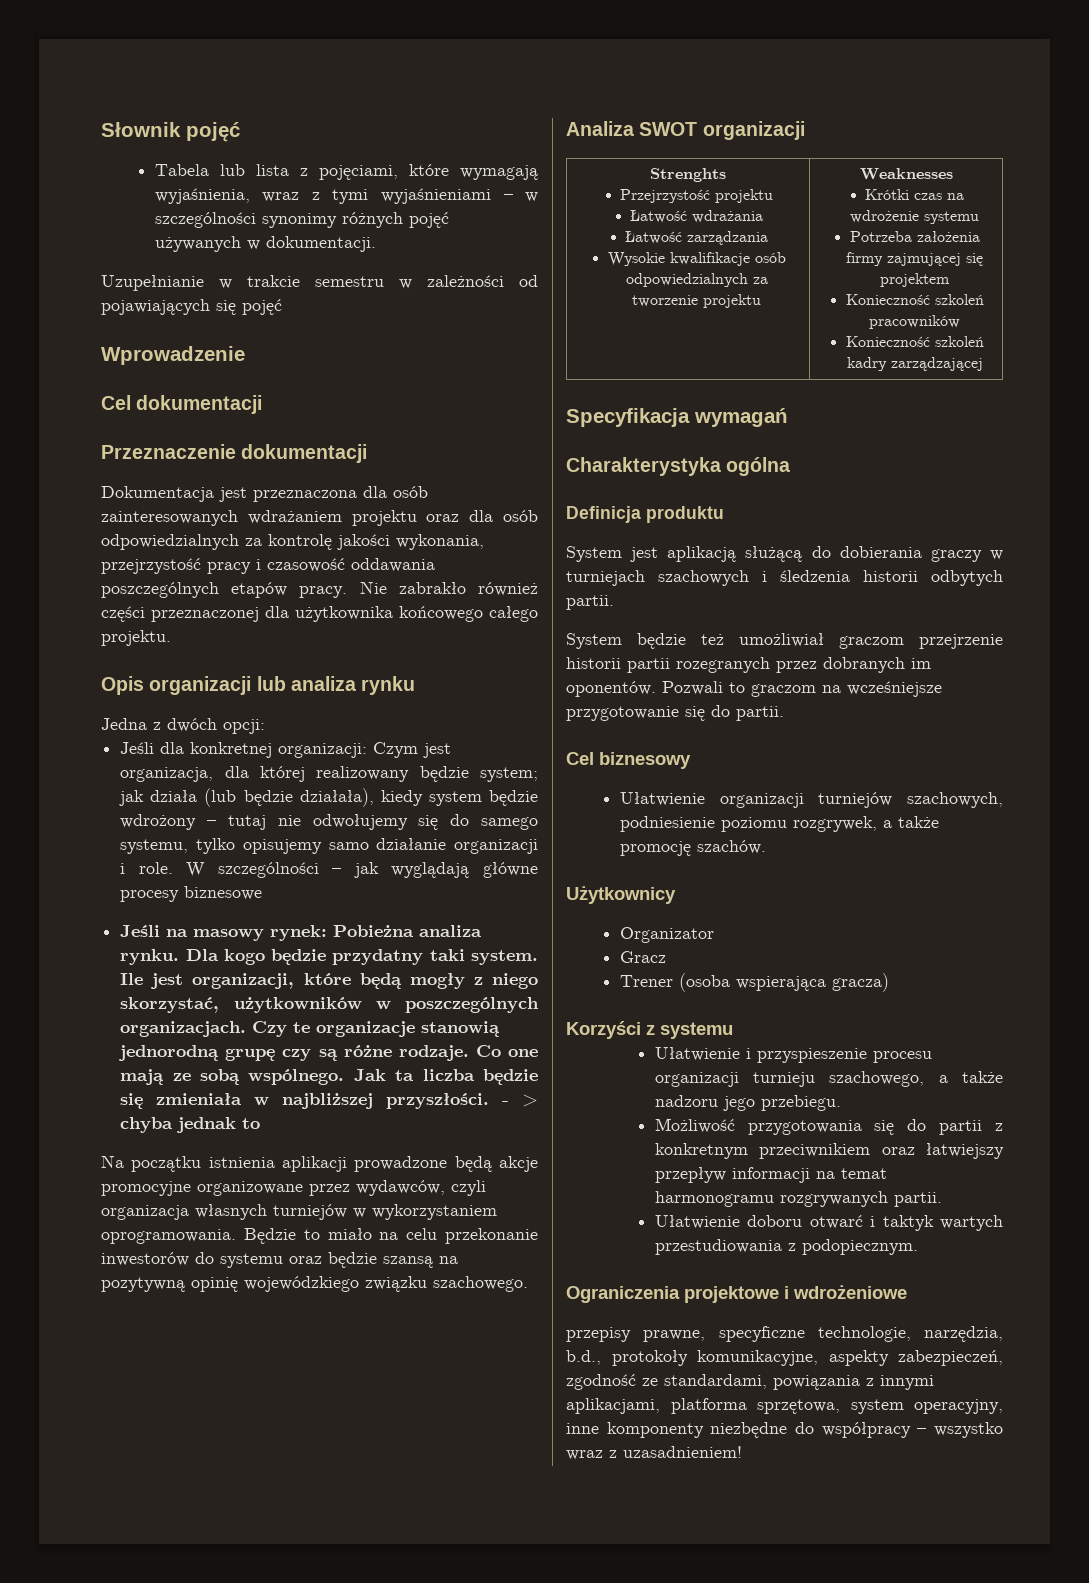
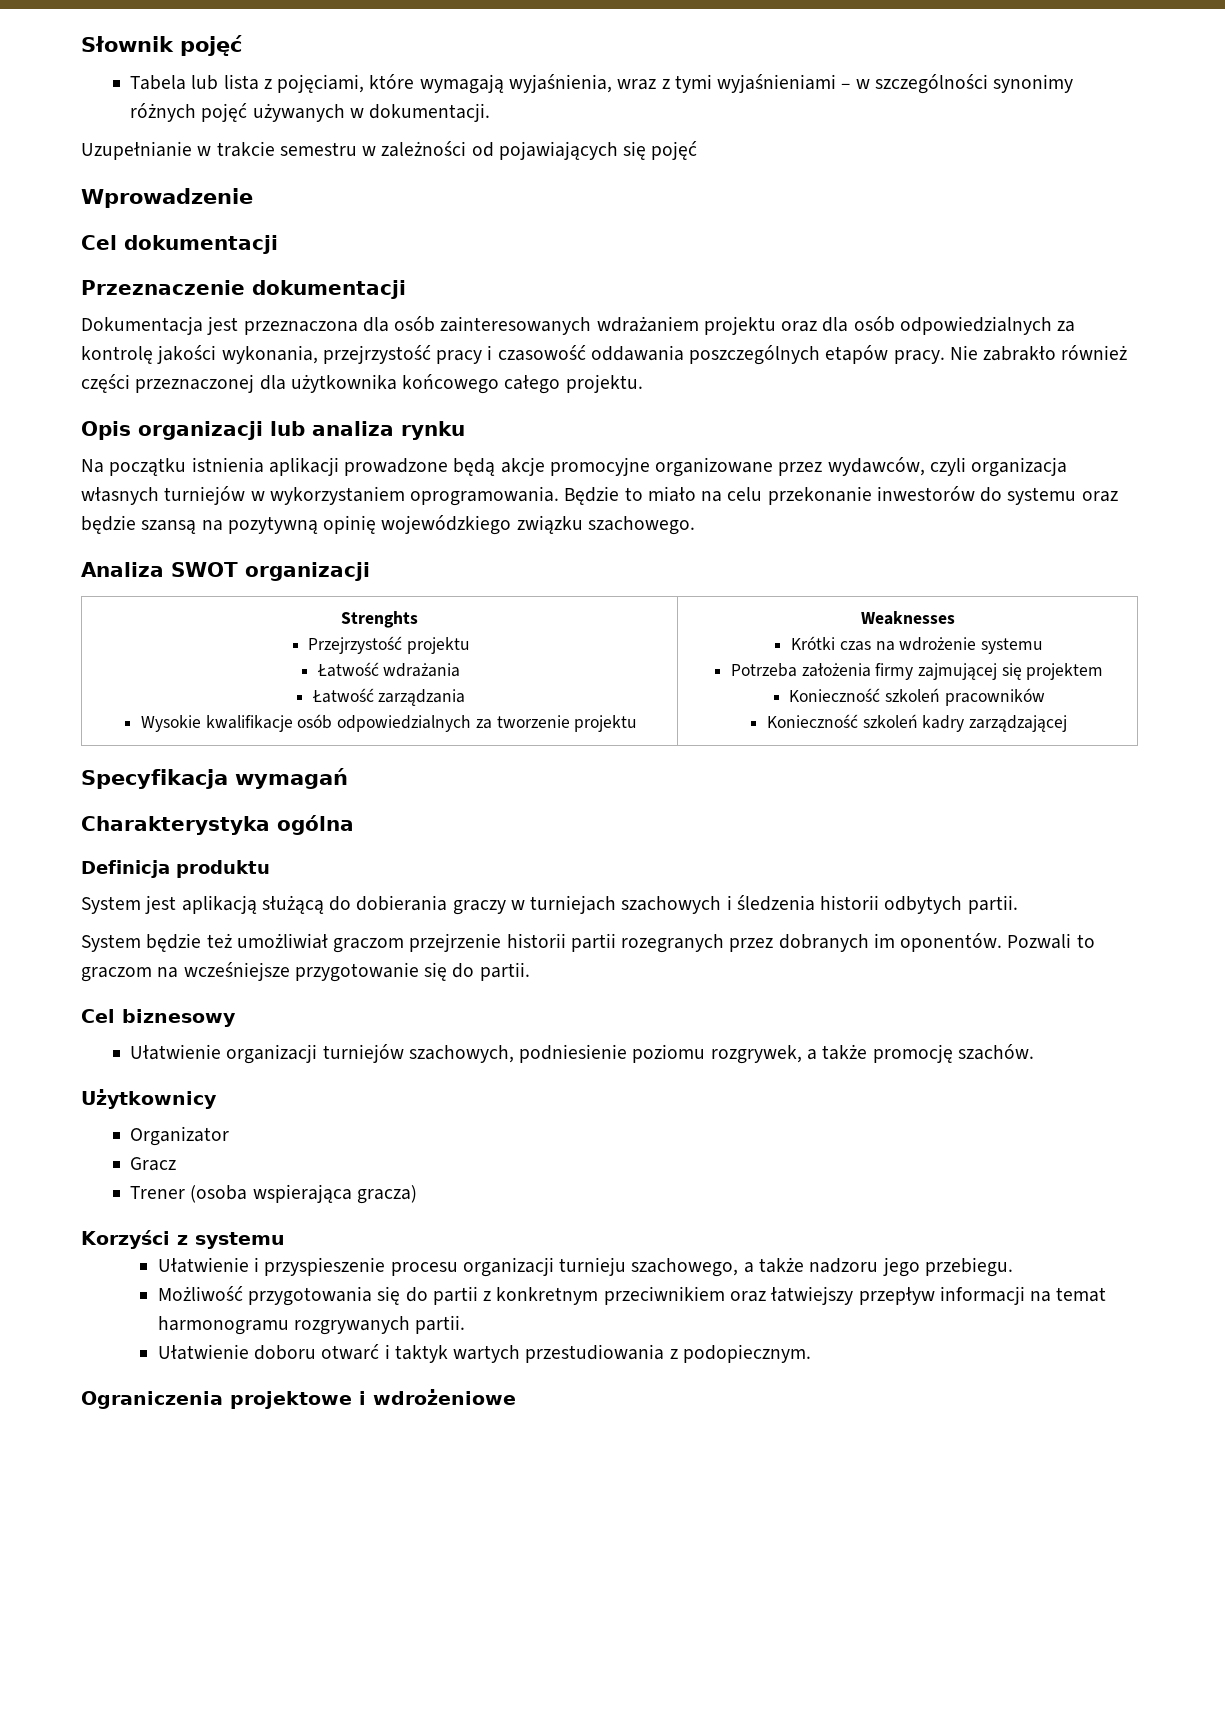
- Jedna z dwóch opcji:
- Jeśli dla konkretnej organizacji: Czym jest organizacja, dla której realizowany będzie system; jak działa (lub będzie działała), kiedy system będzie wdrożony – tutaj nie odwołujemy się do samego systemu, tylko opisujemy samo działanie organizacji i role. W szczególności – jak wyglądają główne procesy biznesowe
- Jeśli na masowy rynek: Pobieżna analiza rynku. Dla kogo będzie przydatny taki system. Ile jest organizacji, które będą mogły z niego skorzystać, użytkowników w poszczególnych organizacjach. Czy te organizacje stanowią jednorodną grupę czy są różne rodzaje. Co one mają ze sobą wspólnego. Jak ta liczba będzie się zmieniała w najbliższej przyszłości. - > chyba jednak to
- przepisy prawne, specyficzne technologie, narzędzia, b.d., protokoły komunikacyjne, aspekty zabezpieczeń, zgodność ze standardami, powiązania z innymi aplikacjami, platforma sprzętowa, system operacyjny, inne komponenty niezbędne do współpracy – wszystko wraz z uzasadnieniem!

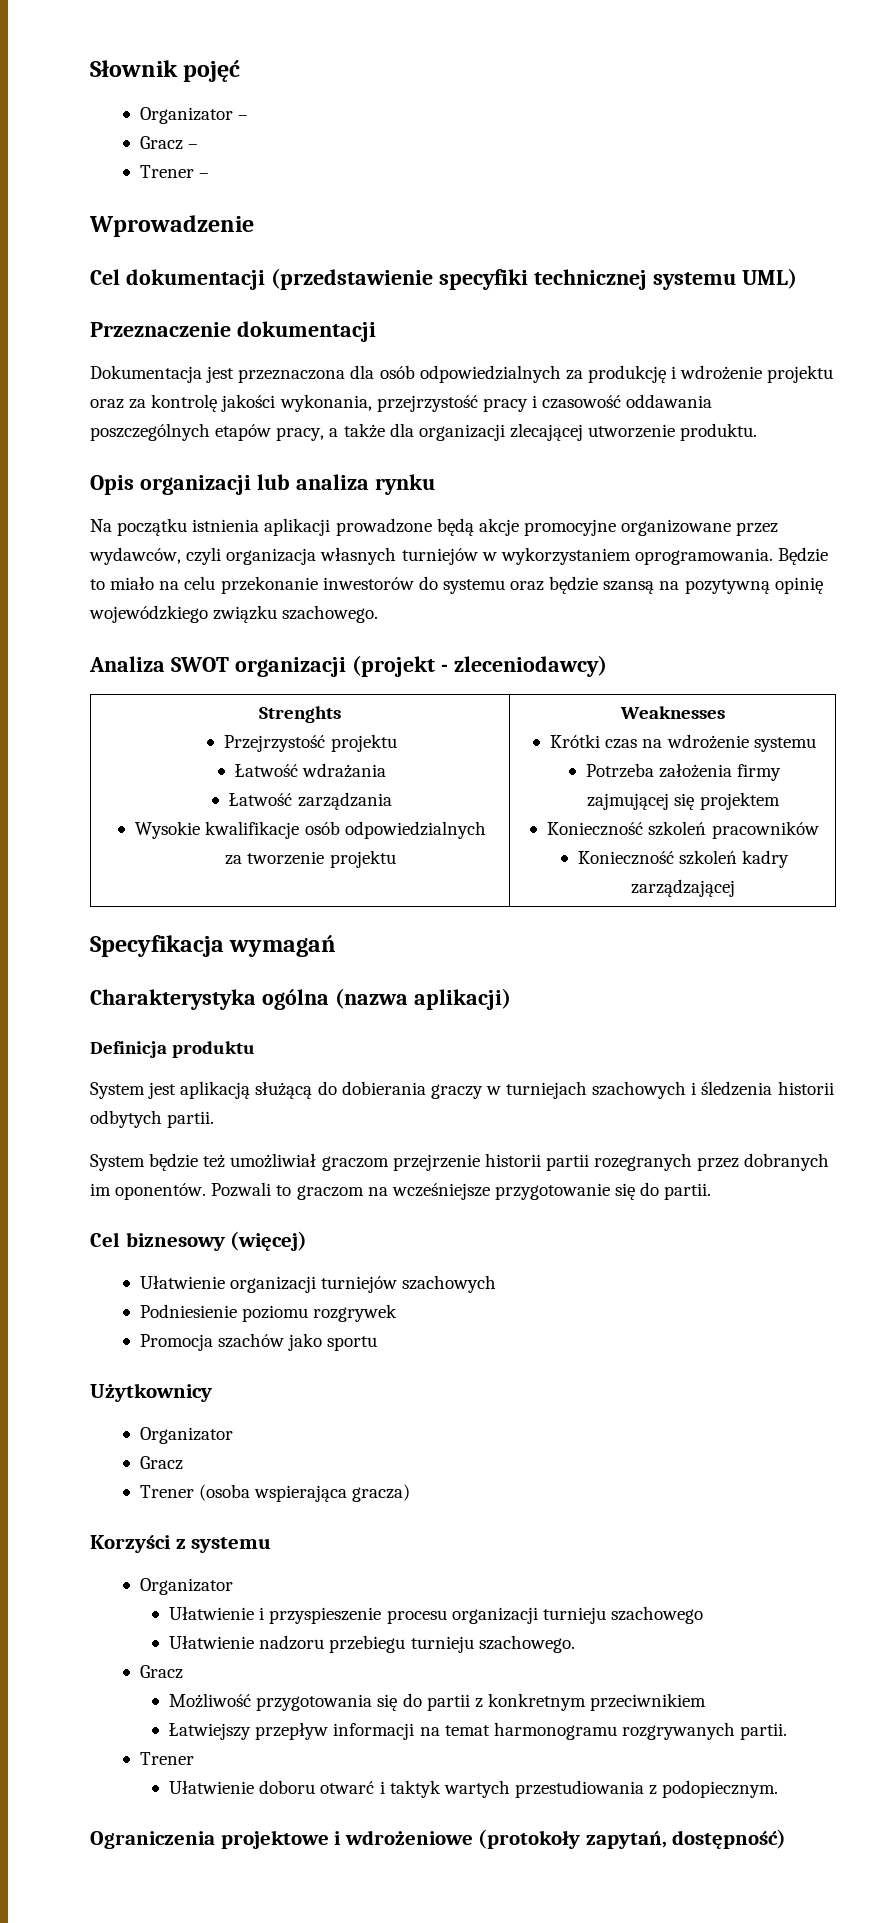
- Tabela lub lista z pojęciami, które wymagają wyjaśnienia, wraz z tymi wyjaśnieniami – w szczególności synonimy różnych pojęć używanych w dokumentacji.
- Uzupełnianie w trakcie semestru w zależności od pojawiających się pojęć
+ Organizator –
+ Gracz –
+ Trener –
  Wprowadzenie
- Cel dokumentacji
+ Cel dokumentacji (przedstawienie specyfiki technicznej systemu UML)
- Dokumentacja jest przeznaczona dla osób zainteresowanych wdrażaniem projektu oraz dla osób odpowiedzialnych za kontrolę jakości wykonania, przejrzystość pracy i czasowość oddawania poszczególnych etapów pracy. Nie zabrakło również części przeznaczonej dla użytkownika końcowego całego projektu.
+ Dokumentacja jest przeznaczona dla osób odpowiedzialnych za produkcję i wdrożenie projektu oraz za kontrolę jakości wykonania, przejrzystość pracy i czasowość oddawania poszczególnych etapów pracy, a także dla organizacji zlecającej utworzenie produktu.
- Analiza SWOT organizacji
+ Analiza SWOT organizacji (projekt - zleceniodawcy)
- Charakterystyka ogólna
+ Charakterystyka ogólna (nazwa aplikacji)
- Cel biznesowy
+ Cel biznesowy (więcej)
- Ułatwienie organizacji turniejów szachowych, podniesienie poziomu rozgrywek, a także promocję szachów.
+ Ułatwienie organizacji turniejów szachowych
+ Podniesienie poziomu rozgrywek
+ Promocja szachów jako sportu
  Korzyści z systemu
+ Organizator
- Ułatwienie i przyspieszenie procesu organizacji turnieju szachowego, a także nadzoru jego przebiegu.
+ Ułatwienie i przyspieszenie procesu organizacji turnieju szachowego
+ Ułatwienie nadzoru przebiegu turnieju szachowego.
+ Gracz
- Możliwość przygotowania się do partii z konkretnym przeciwnikiem oraz łatwiejszy przepływ informacji na temat harmonogramu rozgrywanych partii.
+ Możliwość przygotowania się do partii z konkretnym przeciwnikiem
+ Łatwiejszy przepływ informacji na temat harmonogramu rozgrywanych partii.
+ Trener
- Ograniczenia projektowe i wdrożeniowe
+ Ograniczenia projektowe i wdrożeniowe (protokoły zapytań, dostępność)

